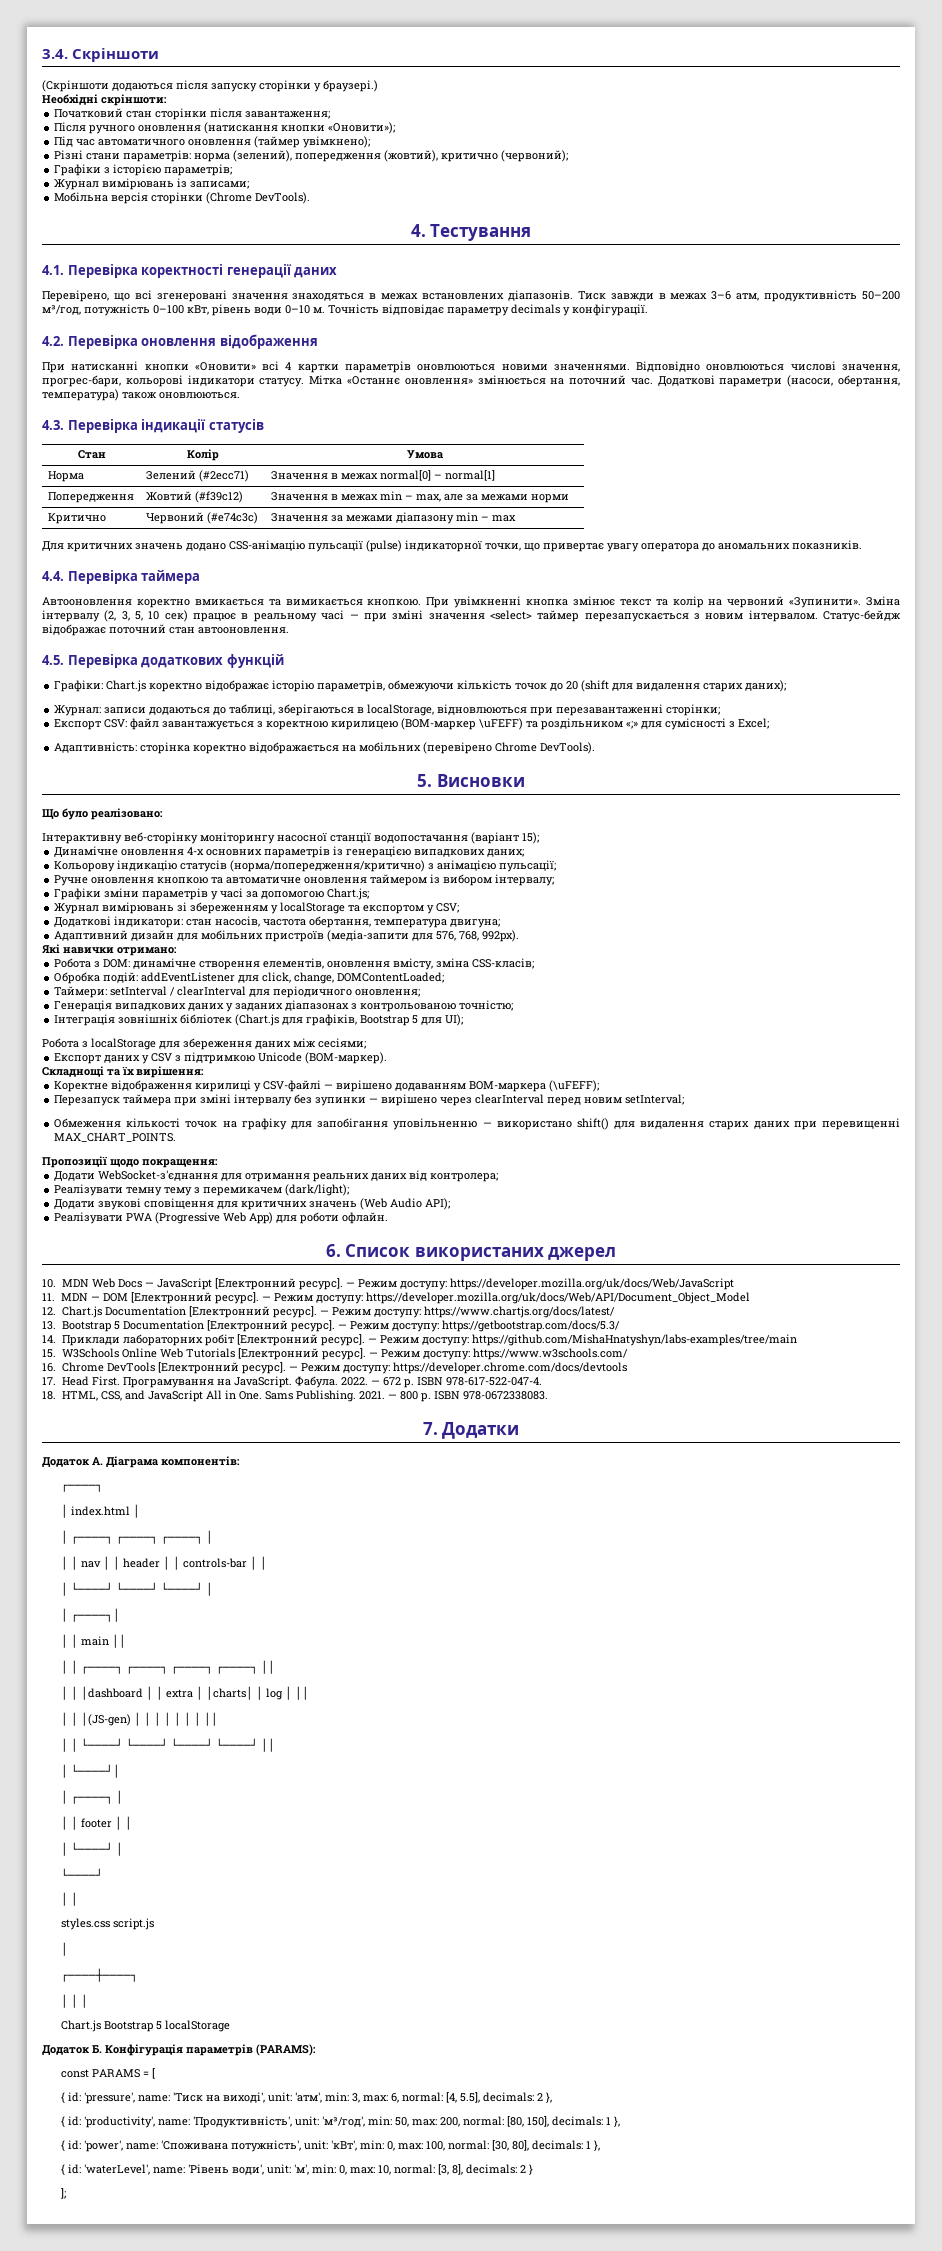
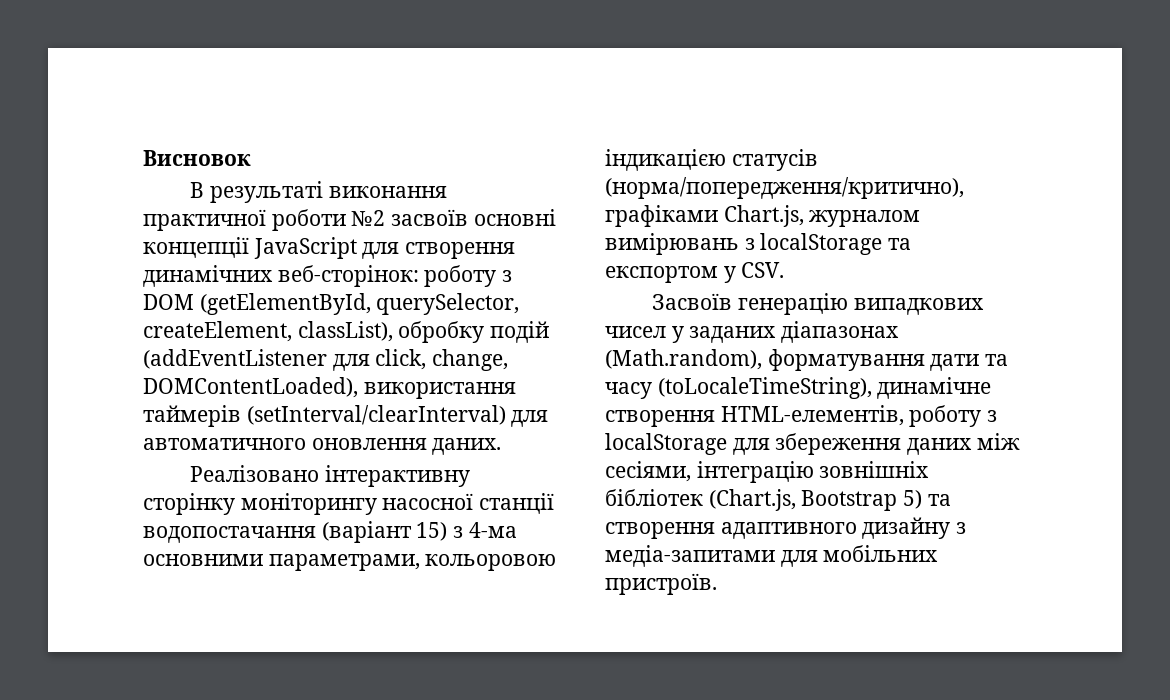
- 3.4. Скріншоти
- (Скріншоти додаються після запуску сторінки у браузері.)
- Необхідні скріншоти:
- Початковий стан сторінки після завантаження;
- Після ручного оновлення (натискання кнопки «Оновити»);
- Під час автоматичного оновлення (таймер увімкнено);
- Різні стани параметрів: норма (зелений), попередження (жовтий), критично (червоний);
- Графіки з історією параметрів;
- Журнал вимірювань із записами;
- Мобільна версія сторінки (Chrome DevTools).
- 4. Тестування
- 4.1. Перевірка коректності генерації даних
- Перевірено, що всі згенеровані значення знаходяться в межах встановлених діапазонів. Тиск завжди в межах 3–6 атм, продуктивність 50–200 м³/год, потужність 0–100 кВт, рівень води 0–10 м. Точність відповідає параметру decimals у конфігурації.
- 4.2. Перевірка оновлення відображення
- При натисканні кнопки «Оновити» всі 4 картки параметрів оновлюються новими значеннями. Відповідно оновлюються числові значення, прогрес-бари, кольорові індикатори статусу. Мітка «Останнє оновлення» змінюється на поточний час. Додаткові параметри (насоси, обертання, температура) також оновлюються.
- 4.3. Перевірка індикації статусів
- Стан | Колір | Умова
- Норма | Зелений (#2ecc71) | Значення в межах normal[0] – normal[1]
- Попередження | Жовтий (#f39c12) | Значення в межах min – max, але за межами норми
- Критично | Червоний (#e74c3c) | Значення за межами діапазону min – max
- Для критичних значень додано CSS-анімацію пульсації (pulse) індикаторної точки, що привертає увагу оператора до аномальних показників.
- 4.4. Перевірка таймера
- Автооновлення коректно вмикається та вимикається кнопкою. При увімкненні кнопка змінює текст та колір на червоний «Зупинити». Зміна інтервалу (2, 3, 5, 10 сек) працює в реальному часі — при зміні значення <select> таймер перезапускається з новим інтервалом. Статус-бейдж відображає поточний стан автооновлення.
- 4.5. Перевірка додаткових функцій
- Графіки: Chart.js коректно відображає історію параметрів, обмежуючи кількість точок до 20 (shift для видалення старих даних);
- Журнал: записи додаються до таблиці, зберігаються в localStorage, відновлюються при перезавантаженні сторінки;
- Експорт CSV: файл завантажується з коректною кирилицею (BOM-маркер \uFEFF) та роздільником «;» для сумісності з Excel;
- Адаптивність: сторінка коректно відображається на мобільних (перевірено Chrome DevTools).
- 5. Висновки
- Що було реалізовано:
- Інтерактивну веб-сторінку моніторингу насосної станції водопостачання (варіант 15);
- Динамічне оновлення 4-х основних параметрів із генерацією випадкових даних;
- Кольорову індикацію статусів (норма/попередження/критично) з анімацією пульсації;
- Ручне оновлення кнопкою та автоматичне оновлення таймером із вибором інтервалу;
- Графіки зміни параметрів у часі за допомогою Chart.js;
- Журнал вимірювань зі збереженням у localStorage та експортом у CSV;
- Додаткові індикатори: стан насосів, частота обертання, температура двигуна;
- Адаптивний дизайн для мобільних пристроїв (медіа-запити для 576, 768, 992px).
- Які навички отримано:
- Робота з DOM: динамічне створення елементів, оновлення вмісту, зміна CSS-класів;
- Обробка подій: addEventListener для click, change, DOMContentLoaded;
- Таймери: setInterval / clearInterval для періодичного оновлення;
- Генерація випадкових даних у заданих діапазонах з контрольованою точністю;
- Інтеграція зовнішніх бібліотек (Chart.js для графіків, Bootstrap 5 для UI);
- Робота з localStorage для збереження даних між сесіями;
- Експорт даних у CSV з підтримкою Unicode (BOM-маркер).
- Складнощі та їх вирішення:
- Коректне відображення кирилиці у CSV-файлі — вирішено додаванням BOM-маркера (\uFEFF);
- Перезапуск таймера при зміні інтервалу без зупинки — вирішено через clearInterval перед новим setInterval;
- Обмеження кількості точок на графіку для запобігання уповільненню — використано shift() для видалення старих даних при перевищенні MAX_CHART_POINTS.
- Пропозиції щодо покращення:
- Додати WebSocket-з'єднання для отримання реальних даних від контролера;
- Реалізувати темну тему з перемикачем (dark/light);
- Додати звукові сповіщення для критичних значень (Web Audio API);
- Реалізувати PWA (Progressive Web App) для роботи офлайн.
- 6. Список використаних джерел
- 10. MDN Web Docs — JavaScript [Електронний ресурс]. — Режим доступу: https://developer.mozilla.org/uk/docs/Web/JavaScript
- 11. MDN — DOM [Електронний ресурс]. — Режим доступу: https://developer.mozilla.org/uk/docs/Web/API/Document_Object_Model
- 12. Chart.js Documentation [Електронний ресурс]. — Режим доступу: https://www.chartjs.org/docs/latest/
- 13. Bootstrap 5 Documentation [Електронний ресурс]. — Режим доступу: https://getbootstrap.com/docs/5.3/
- 14. Приклади лабораторних робіт [Електронний ресурс]. — Режим доступу: https://github.com/MishaHnatyshyn/labs-examples/tree/main
- 15. W3Schools Online Web Tutorials [Електронний ресурс]. — Режим доступу: https://www.w3schools.com/
- 16. Chrome DevTools [Електронний ресурс]. — Режим доступу: https://developer.chrome.com/docs/devtools
- 17. Head First. Програмування на JavaScript. Фабула. 2022. — 672 р. ISBN 978-617-522-047-4.
- 18. HTML, CSS, and JavaScript All in One. Sams Publishing. 2021. — 800 р. ISBN 978-0672338083.
- 7. Додатки
- Додаток А. Діаграма компонентів:
- ┌────┐
- │ index.html │
- │ ┌────┐ ┌────┐ ┌────┐ │
- │ │ nav │ │ header │ │ controls-bar │ │
- │ └────┘ └────┘ └────┘ │
- │ ┌────┐│
- │ │ main ││
- │ │ ┌────┐ ┌────┐ ┌────┐ ┌────┐ ││
- │ │ │dashboard │ │ extra │ │charts│ │ log │ ││
- │ │ │(JS-gen) │ │ │ │ │ │ │ ││
- │ │ └────┘ └────┘ └────┘ └────┘ ││
- │ └────┘│
- │ ┌────┐ │
- │ │ footer │ │
- │ └────┘ │
- └────┘
- │ │
- styles.css script.js
- │
- ┌────┼────┐
- │ │ │
- Chart.js Bootstrap 5 localStorage
- Додаток Б. Конфігурація параметрів (PARAMS):
- const PARAMS = [
- { id: 'pressure', name: 'Тиск на виході', unit: 'атм', min: 3, max: 6, normal: [4, 5.5], decimals: 2 },
- { id: 'productivity', name: 'Продуктивність', unit: 'м³/год', min: 50, max: 200, normal: [80, 150], decimals: 1 },
- { id: 'power', name: 'Споживана потужність', unit: 'кВт', min: 0, max: 100, normal: [30, 80], decimals: 1 },
- { id: 'waterLevel', name: 'Рівень води', unit: 'м', min: 0, max: 10, normal: [3, 8], decimals: 2 }
- ];
+ Висновок
+ В результаті виконання практичної роботи №2 засвоїв основні концепції JavaScript для створення динамічних веб-сторінок: роботу з DOM (getElementById, querySelector, createElement, classList), обробку подій (addEventListener для click, change, DOMContentLoaded), використання таймерів (setInterval/clearInterval) для автоматичного оновлення даних.
+ Реалізовано інтерактивну сторінку моніторингу насосної станції водопостачання (варіант 15) з 4-ма основними параметрами, кольоровою індикацією статусів (норма/попередження/критично), графіками Chart.js, журналом вимірювань з localStorage та експортом у CSV.
+ Засвоїв генерацію випадкових чисел у заданих діапазонах (Math.random), форматування дати та часу (toLocaleTimeString), динамічне створення HTML-елементів, роботу з localStorage для збереження даних між сесіями, інтеграцію зовнішніх бібліотек (Chart.js, Bootstrap 5) та створення адаптивного дизайну з медіа-запитами для мобільних пристроїв.

